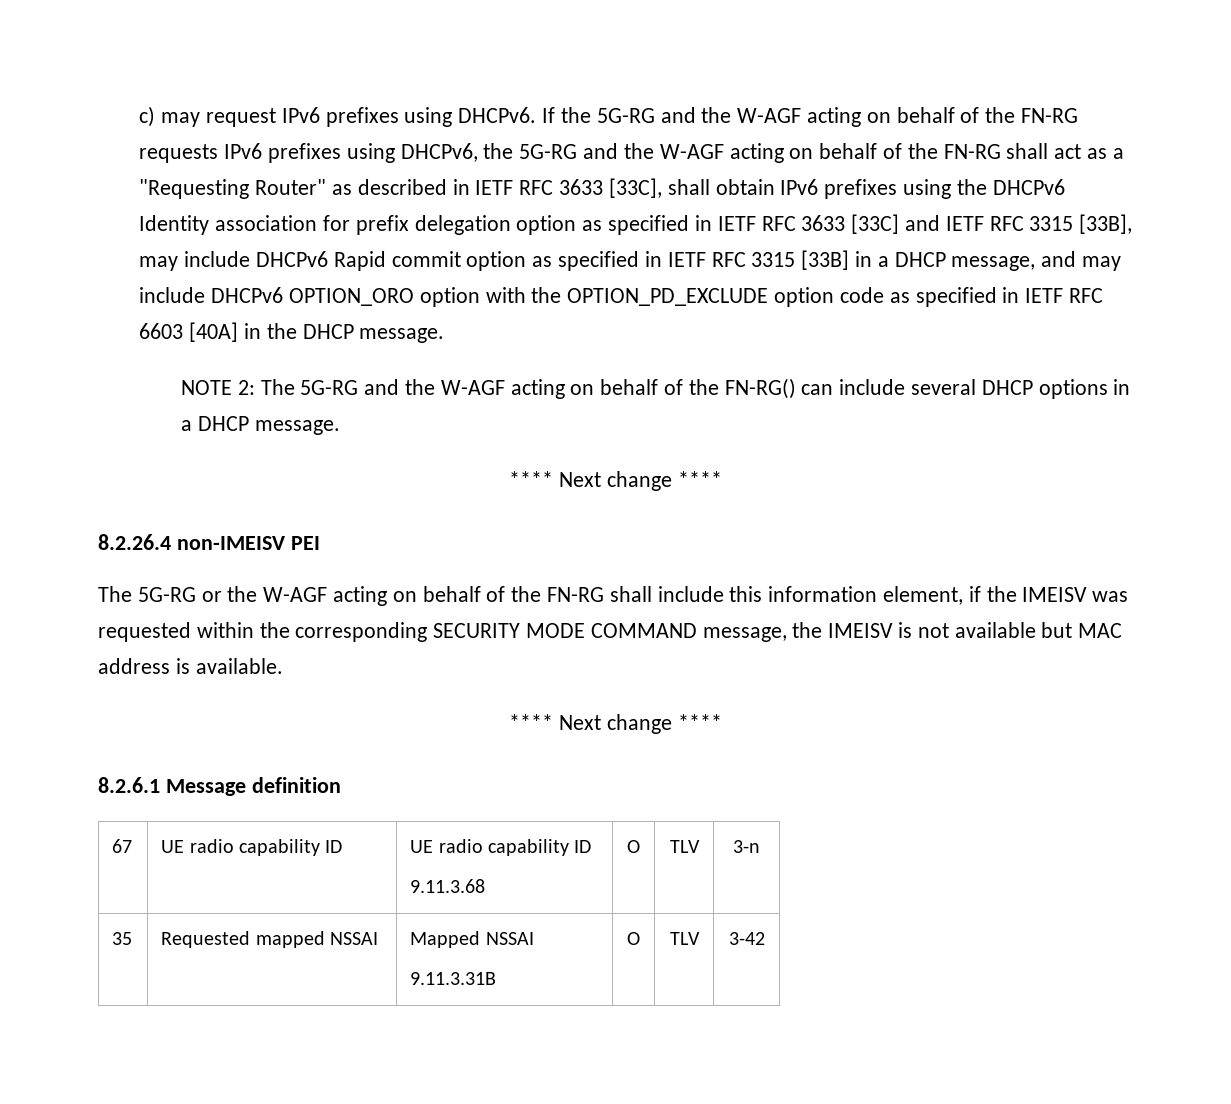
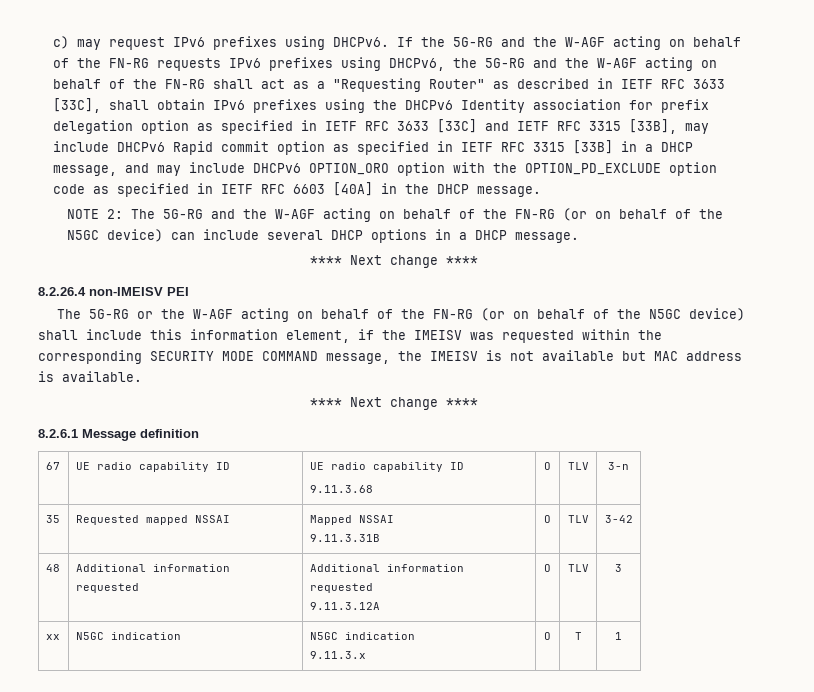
- NOTE 2: The 5G-RG and the W-AGF acting on behalf of the FN-RG() can include several DHCP options in a DHCP message.
+ NOTE 2: The 5G-RG and the W-AGF acting on behalf of the FN-RG (or on behalf of the N5GC device) can include several DHCP options in a DHCP message.
- The 5G-RG or the W-AGF acting on behalf of the FN-RG shall include this information element, if the IMEISV was requested within the corresponding SECURITY MODE COMMAND message, the IMEISV is not available but MAC address is available.
+ The 5G-RG or the W-AGF acting on behalf of the FN-RG (or on behalf of the N5GC device) shall include this information element, if the IMEISV was requested within the corresponding SECURITY MODE COMMAND message, the IMEISV is not available but MAC address is available.
+ 48 | Additional information requested | Additional information requested
+ 9.11.3.12A | O | TLV | 3
+ xx | N5GC indication | N5GC indication
+ 9.11.3.x | O | T | 1

